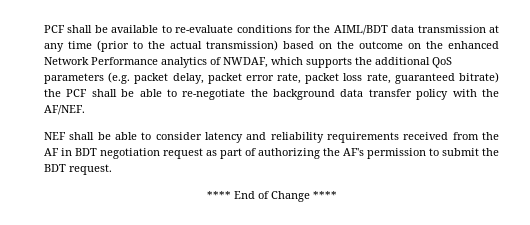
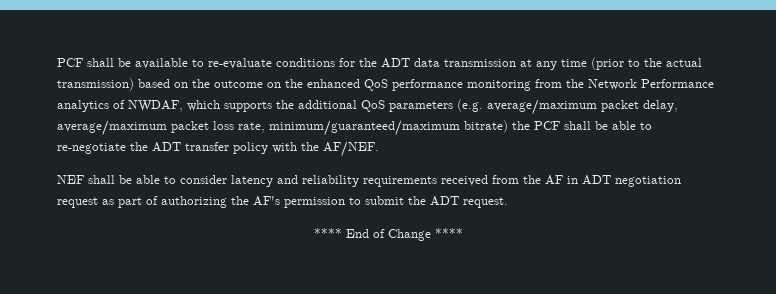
- PCF shall be available to re-evaluate conditions for the AIML/BDT data transmission at any time (prior to the actual transmission) based on the outcome on the enhanced Network Performance analytics of NWDAF, which supports the additional QoS parameters (e.g. packet delay, packet error rate, packet loss rate, guaranteed bitrate) the PCF shall be able to re-negotiate the background data transfer policy with the AF/NEF.
+ PCF shall be available to re-evaluate conditions for the ADT data transmission at any time (prior to the actual transmission) based on the outcome on the enhanced QoS performance monitoring from the Network Performance analytics of NWDAF, which supports the additional QoS parameters (e.g. average/maximum packet delay, average/maximum packet loss rate, minimum/guaranteed/maximum bitrate) the PCF shall be able to re-negotiate the ADT transfer policy with the AF/NEF.
- NEF shall be able to consider latency and reliability requirements received from the AF in BDT negotiation request as part of authorizing the AF's permission to submit the BDT request.
+ NEF shall be able to consider latency and reliability requirements received from the AF in ADT negotiation request as part of authorizing the AF's permission to submit the ADT request.

